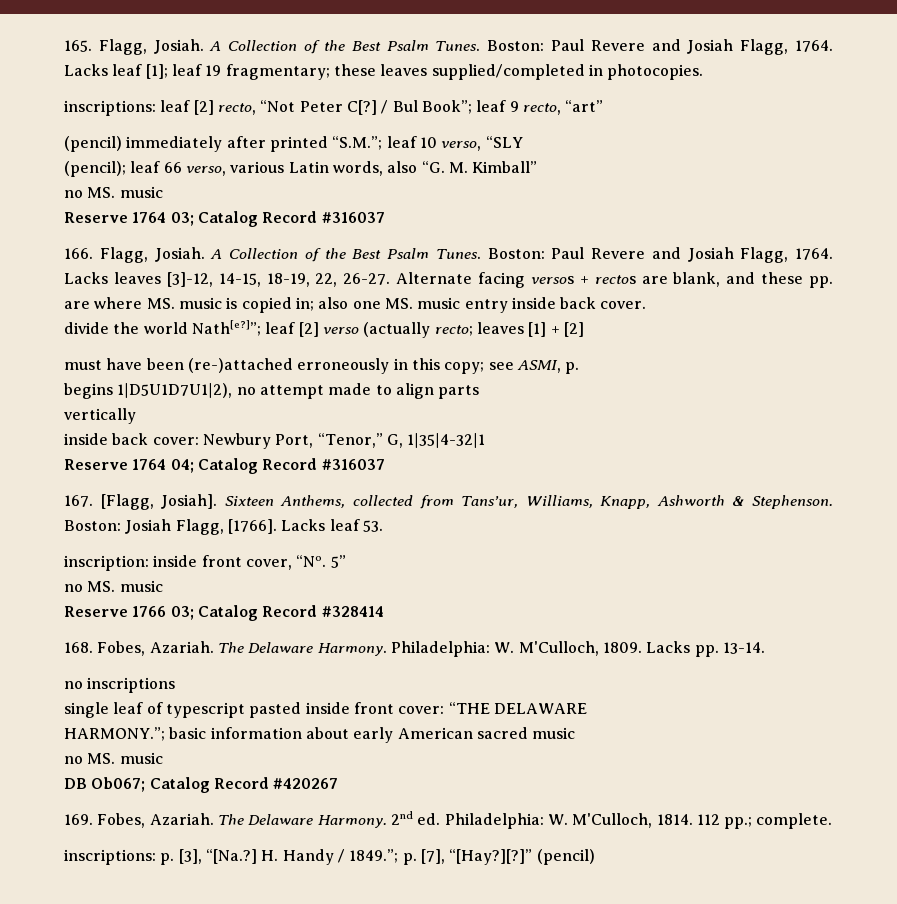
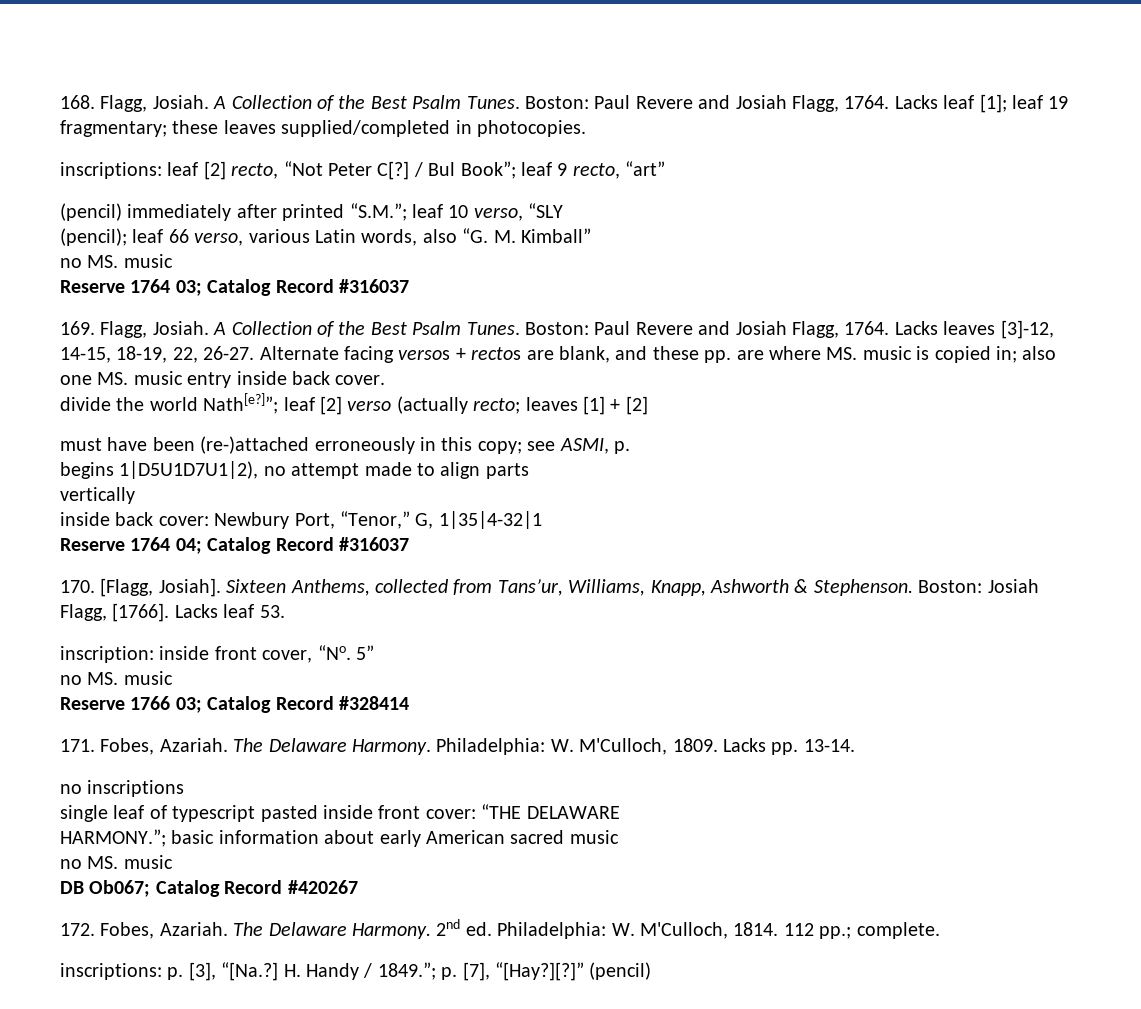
- 165. Flagg, Josiah.
+ 168. Flagg, Josiah.
- 166. Flagg, Josiah.
+ 169. Flagg, Josiah.
- 167. [Flagg, Josiah].
+ 170. [Flagg, Josiah].
- 168. Fobes, Azariah.
+ 171. Fobes, Azariah.
- 169. Fobes, Azariah.
+ 172. Fobes, Azariah.

